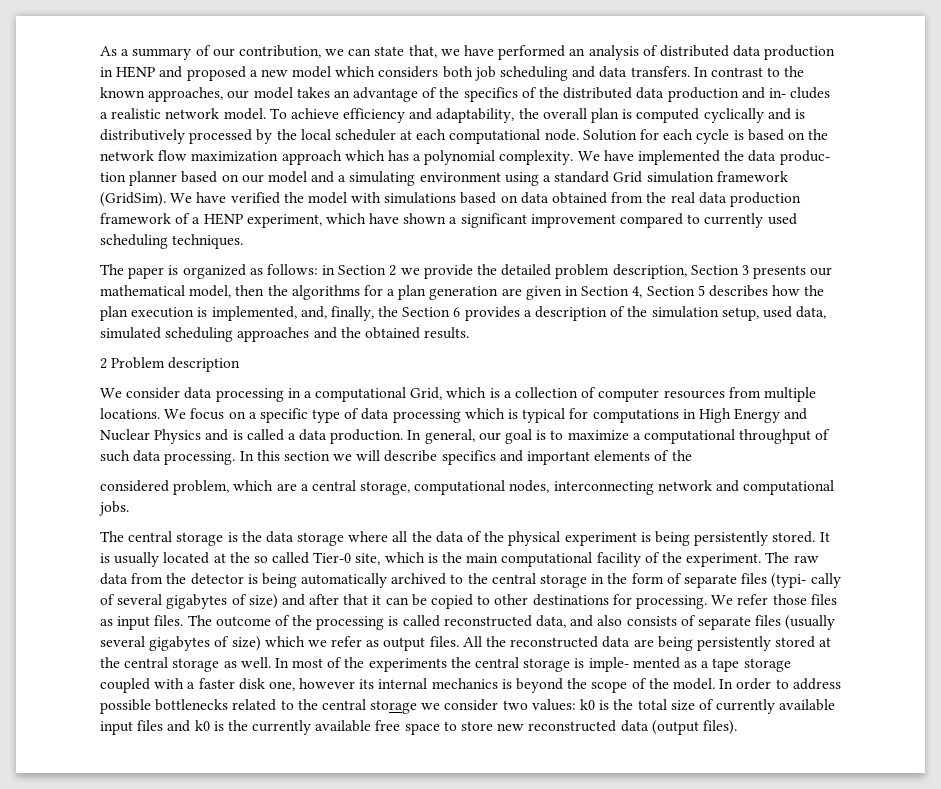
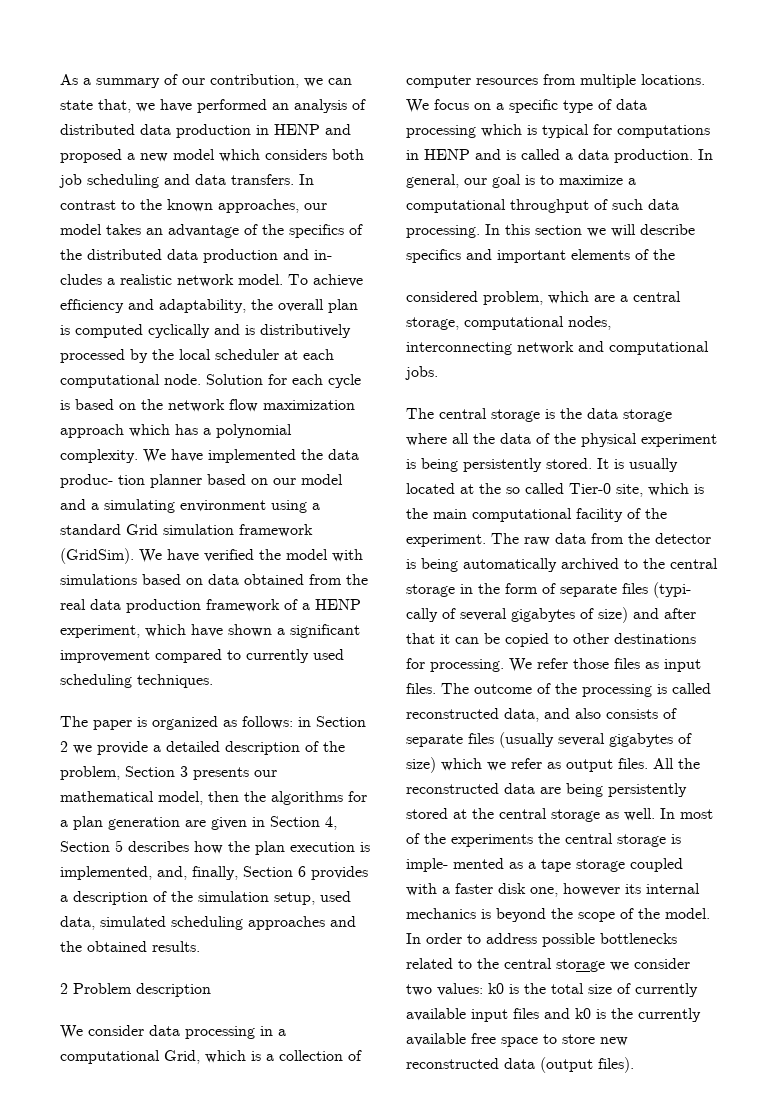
- The paper is organized as follows: in Section 2 we provide the detailed problem description, Section 3 presents our mathematical model, then the algorithms for a plan generation are given in Section 4, Section 5 describes how the plan execution is implemented, and, finally, the Section 6 provides a description of the simulation setup, used data, simulated scheduling approaches and the obtained results.
+ The paper is organized as follows: in Section 2 we provide a detailed description of the problem, Section 3 presents our mathematical model, then the algorithms for a plan generation are given in Section 4, Section 5 describes how the plan execution is implemented, and, finally, Section 6 provides a description of the simulation setup, used data, simulated scheduling approaches and the obtained results.
- We focus on a specific type of data processing which is typical for computations in High Energy and Nuclear Physics and is called a data production.
+ We focus on a specific type of data processing which is typical for computations in HENP and is called a data production.

